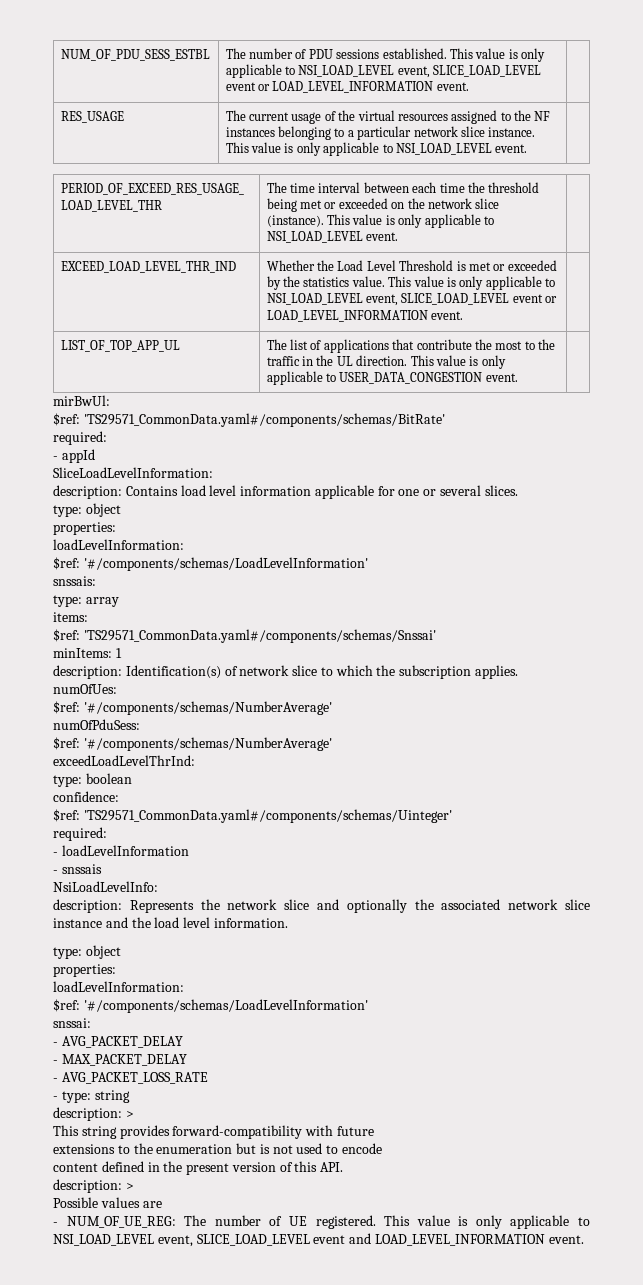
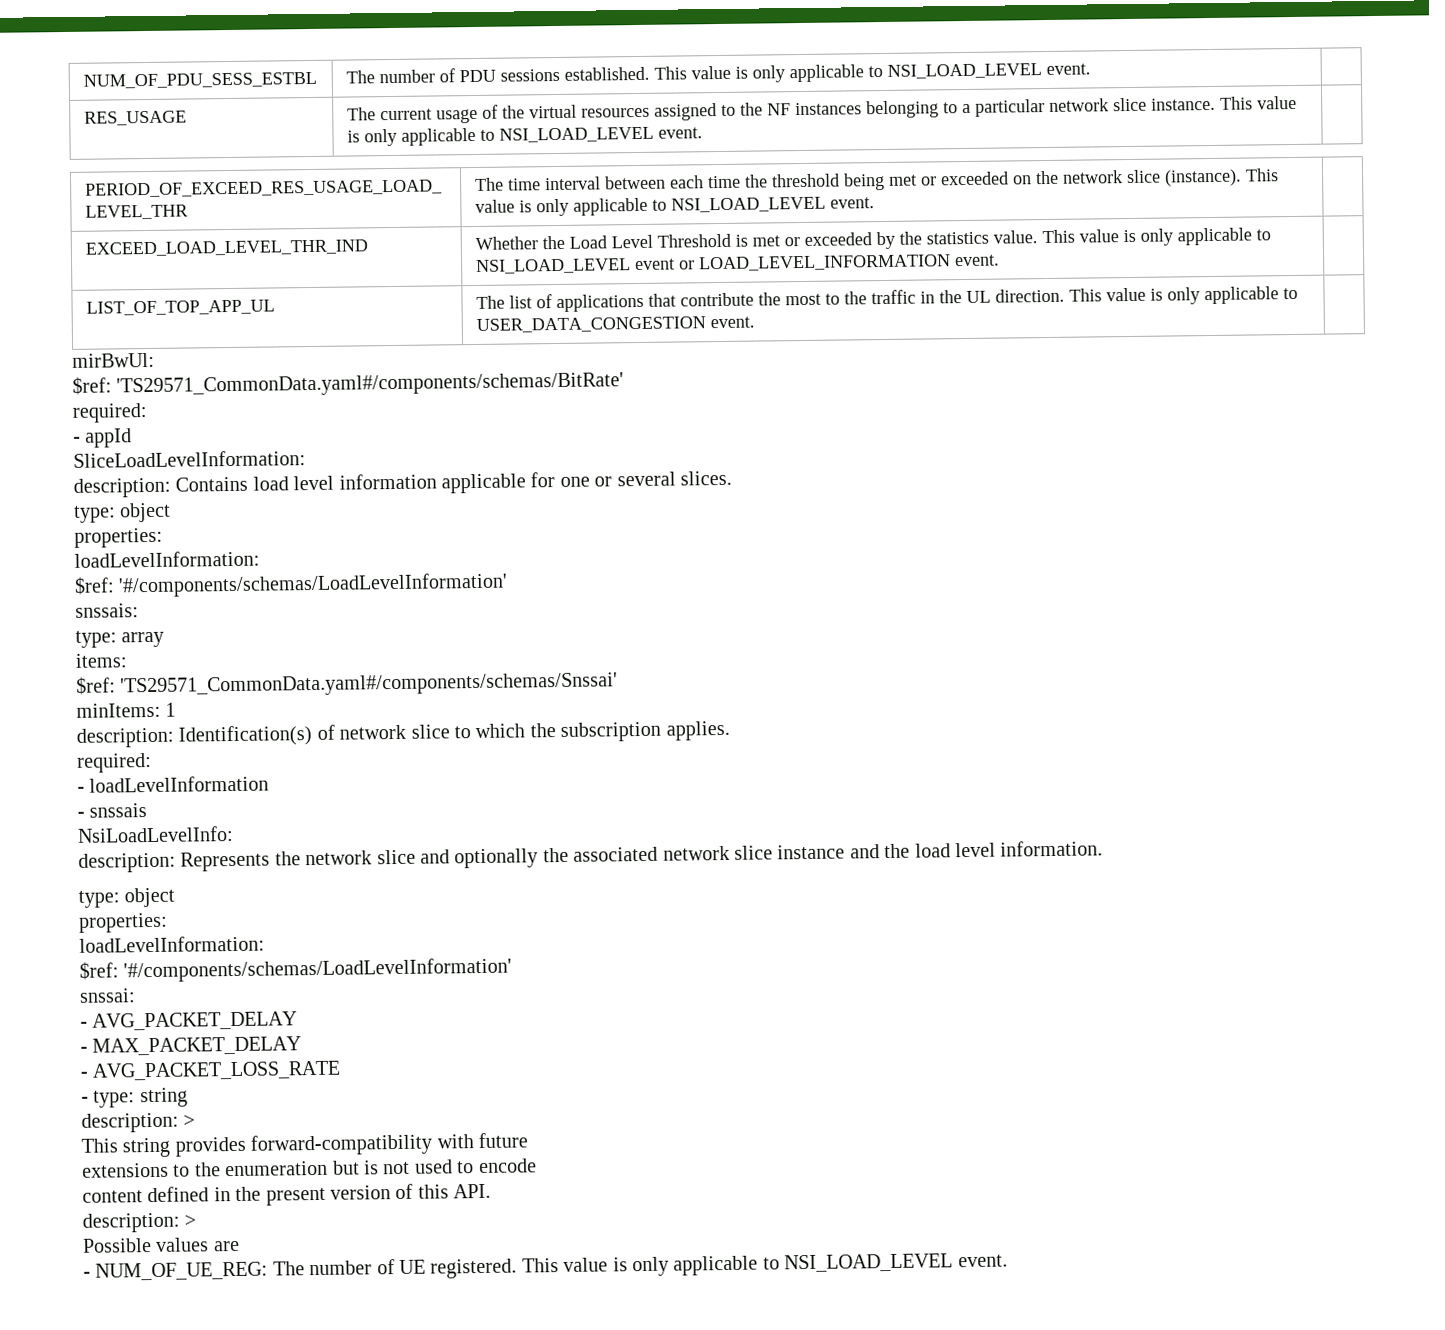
- NUM_OF_PDU_SESS_ESTBL | The number of PDU sessions established. This value is only applicable to NSI_LOAD_LEVEL event, SLICE_LOAD_LEVEL event or LOAD_LEVEL_INFORMATION event. |
+ NUM_OF_PDU_SESS_ESTBL | The number of PDU sessions established. This value is only applicable to NSI_LOAD_LEVEL event. |
- EXCEED_LOAD_LEVEL_THR_IND | Whether the Load Level Threshold is met or exceeded by the statistics value. This value is only applicable to NSI_LOAD_LEVEL event, SLICE_LOAD_LEVEL event or LOAD_LEVEL_INFORMATION event. |
+ EXCEED_LOAD_LEVEL_THR_IND | Whether the Load Level Threshold is met or exceeded by the statistics value. This value is only applicable to NSI_LOAD_LEVEL event or LOAD_LEVEL_INFORMATION event. |
- numOfUes:
- $ref: '#/components/schemas/NumberAverage'
- numOfPduSess:
- $ref: '#/components/schemas/NumberAverage'
- exceedLoadLevelThrInd:
- type: boolean
- confidence:
- $ref: 'TS29571_CommonData.yaml#/components/schemas/Uinteger'
- - NUM_OF_UE_REG: The number of UE registered. This value is only applicable to NSI_LOAD_LEVEL event, SLICE_LOAD_LEVEL event and LOAD_LEVEL_INFORMATION event.
+ - NUM_OF_UE_REG: The number of UE registered. This value is only applicable to NSI_LOAD_LEVEL event.

